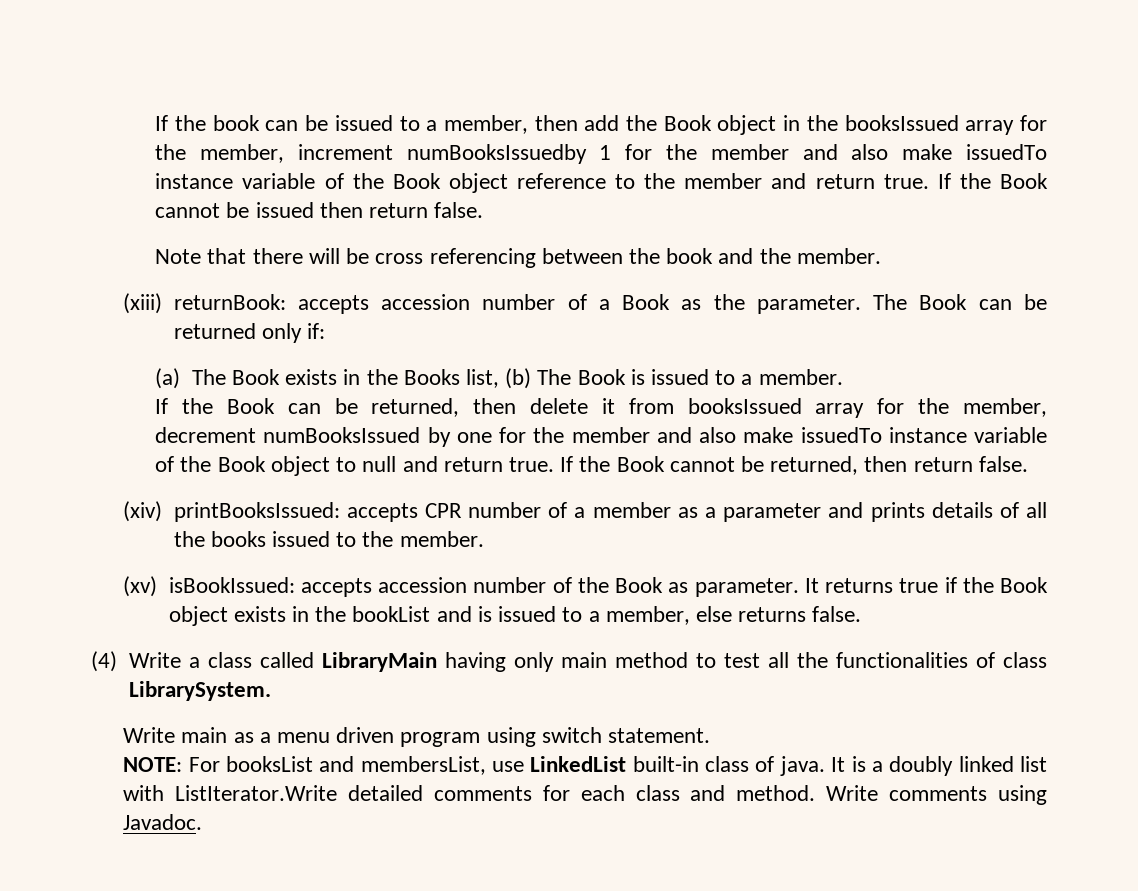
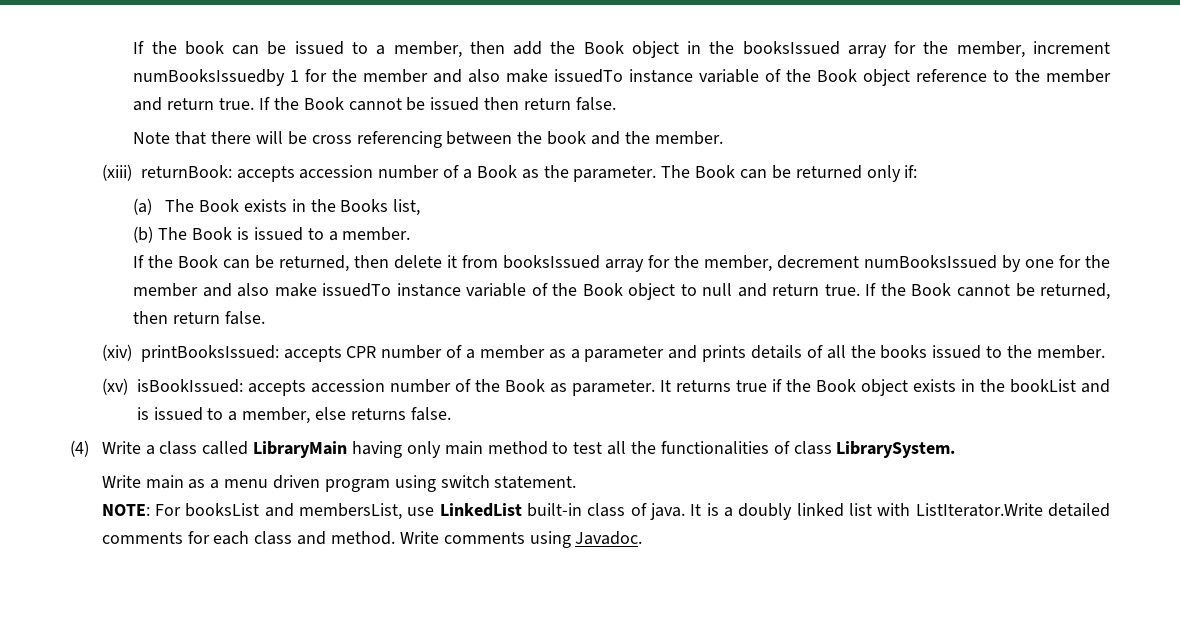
- (a) The Book exists in the Books list, (b) The Book is issued to a member.
+ (a) The Book exists in the Books list,
+ (b) The Book is issued to a member.

